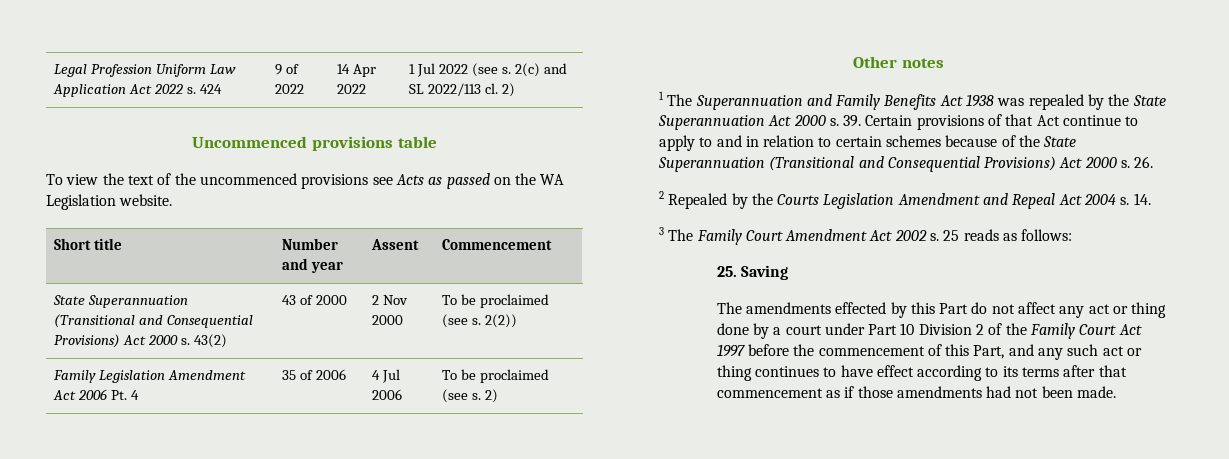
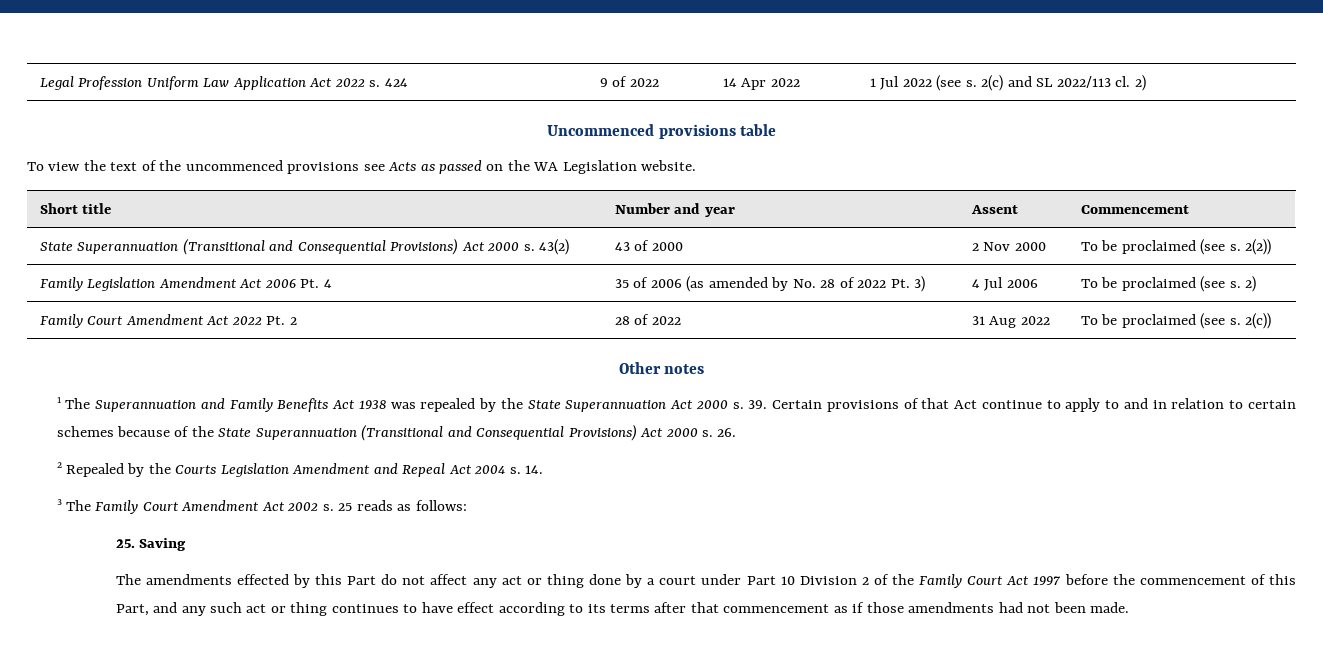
- Family Legislation Amendment Act 2006 Pt. 4 | 35 of 2006 | 4 Jul 2006 | To be proclaimed (see s. 2)
+ Family Legislation Amendment Act 2006 Pt. 4 | 35 of 2006 (as amended by No. 28 of 2022 Pt. 3) | 4 Jul 2006 | To be proclaimed (see s. 2)
+ Family Court Amendment Act 2022 Pt. 2 | 28 of 2022 | 31 Aug 2022 | To be proclaimed (see s. 2(c))

